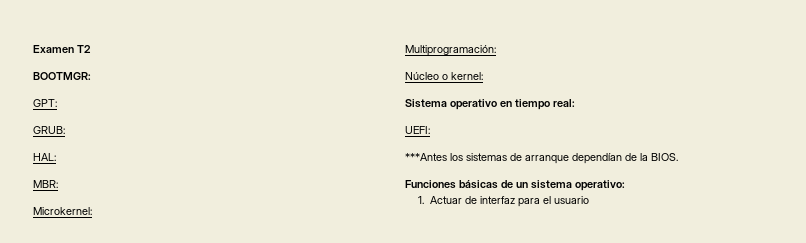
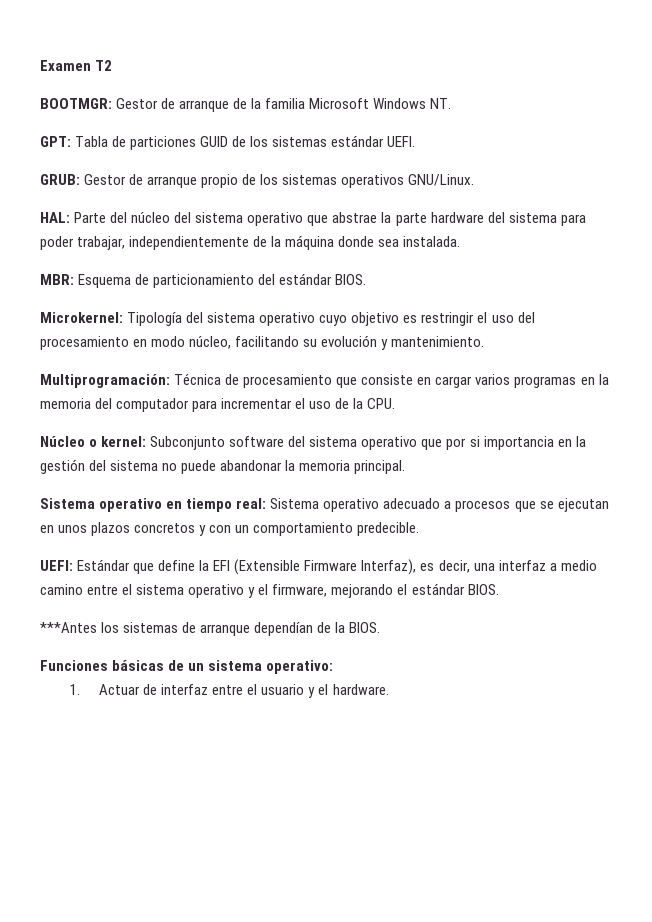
- BOOTMGR:
- GPT:
- GRUB:
- HAL:
- MBR:
- Microkernel:
- Multiprogramación:
- Núcleo o kernel:
+ BOOTMGR: Gestor de arranque de la familia Microsoft Windows NT.
+ GPT: Tabla de particiones GUID de los sistemas estándar UEFI.
+ GRUB: Gestor de arranque propio de los sistemas operativos GNU/Linux.
+ HAL: Parte del núcleo del sistema operativo que abstrae la parte hardware del sistema para poder trabajar, independientemente de la máquina donde sea instalada.
+ MBR: Esquema de particionamiento del estándar BIOS.
+ Microkernel: Tipología del sistema operativo cuyo objetivo es restringir el uso del procesamiento en modo núcleo, facilitando su evolución y mantenimiento.
+ Multiprogramación: Técnica de procesamiento que consiste en cargar varios programas en la memoria del computador para incrementar el uso de la CPU.
+ Núcleo o kernel: Subconjunto software del sistema operativo que por si importancia en la gestión del sistema no puede abandonar la memoria principal.
- Sistema operativo en tiempo real:
- UEFI:
+ Sistema operativo en tiempo real: Sistema operativo adecuado a procesos que se ejecutan en unos plazos concretos y con un comportamiento predecible.
+ UEFI: Estándar que define la EFI (Extensible Firmware Interfaz), es decir, una interfaz a medio camino entre el sistema operativo y el firmware, mejorando el estándar BIOS.
- 1. Actuar de interfaz para el usuario
+ 1. Actuar de interfaz entre el usuario y el hardware.

